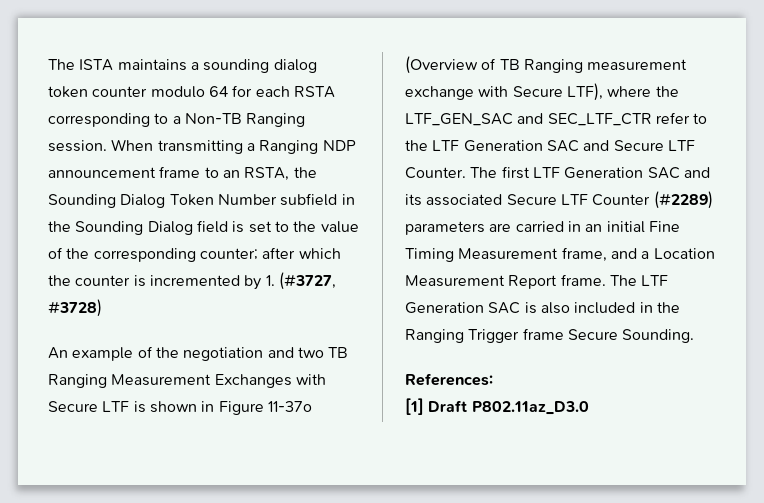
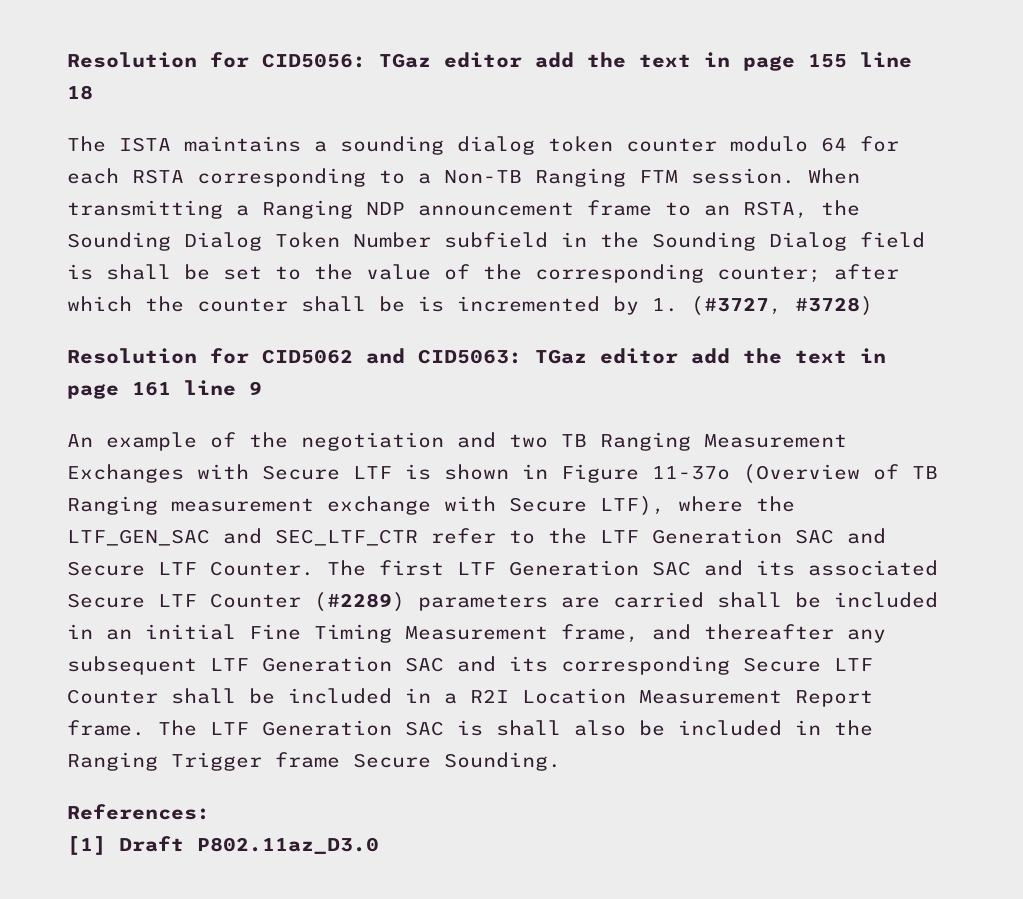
+ Resolution for CID5056: TGaz editor add the text in page 155 line 18
- The ISTA maintains a sounding dialog token counter modulo 64 for each RSTA corresponding to a Non-TB Ranging session.
+ The ISTA maintains a sounding dialog token counter modulo 64 for each RSTA corresponding to a Non-TB Ranging FTM session.
- When transmitting a Ranging NDP announcement frame to an RSTA, the Sounding Dialog Token Number subfield in the Sounding Dialog field is set to the value of the corresponding counter; after which the counter is incremented by 1. (#3727, #3728)
+ When transmitting a Ranging NDP announcement frame to an RSTA, the Sounding Dialog Token Number subfield in the Sounding Dialog field is shall be set to the value of the corresponding counter; after which the counter shall be is incremented by 1. (#3727, #3728)
+ Resolution for CID5062 and CID5063: TGaz editor add the text in page 161 line 9
- The first LTF Generation SAC and its associated Secure LTF Counter (#2289) parameters are carried in an initial Fine Timing Measurement frame, and a Location Measurement Report frame.
+ The first LTF Generation SAC and its associated Secure LTF Counter (#2289) parameters are carried shall be included in an initial Fine Timing Measurement frame, and thereafter any subsequent LTF Generation SAC and its corresponding Secure LTF Counter shall be included in a R2I Location Measurement Report frame.
- The LTF Generation SAC is also included in the Ranging Trigger frame Secure Sounding.
+ The LTF Generation SAC is shall also be included in the Ranging Trigger frame Secure Sounding.

